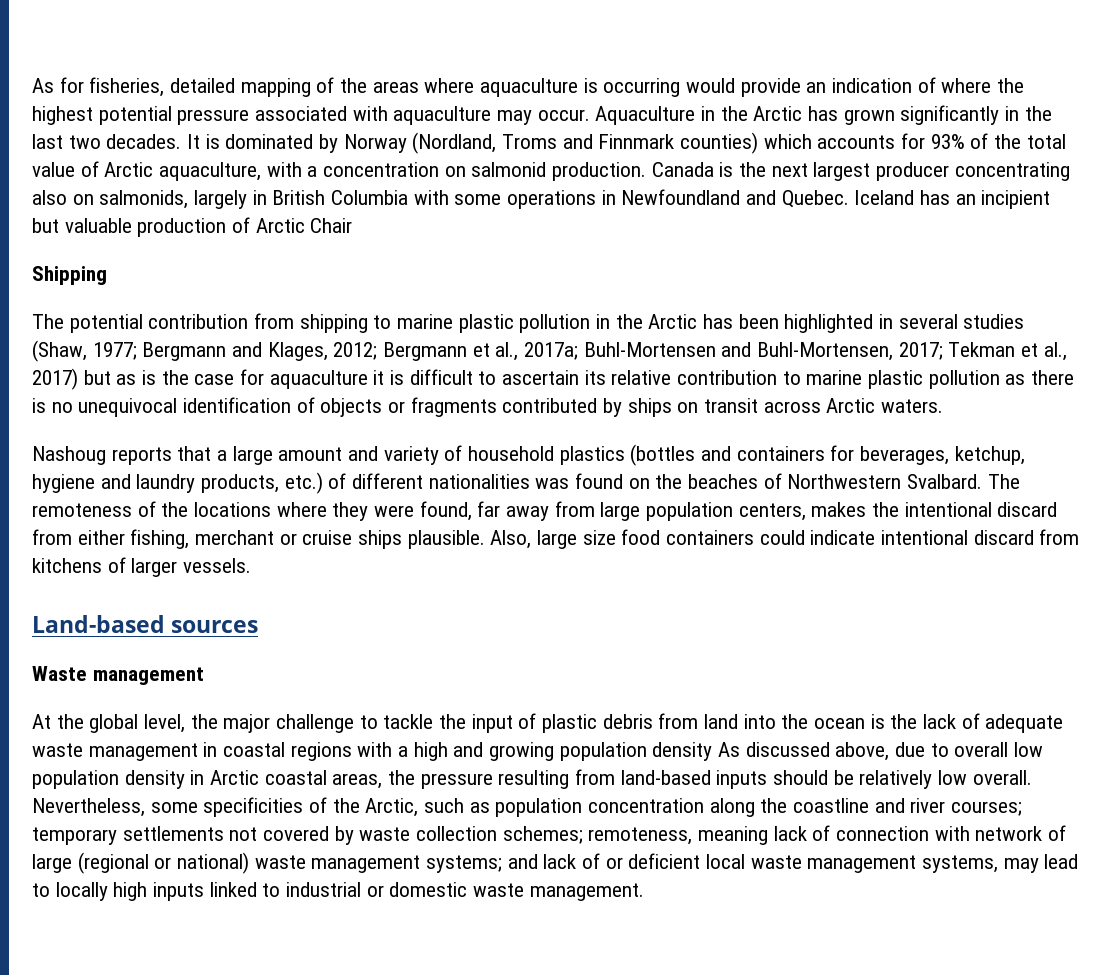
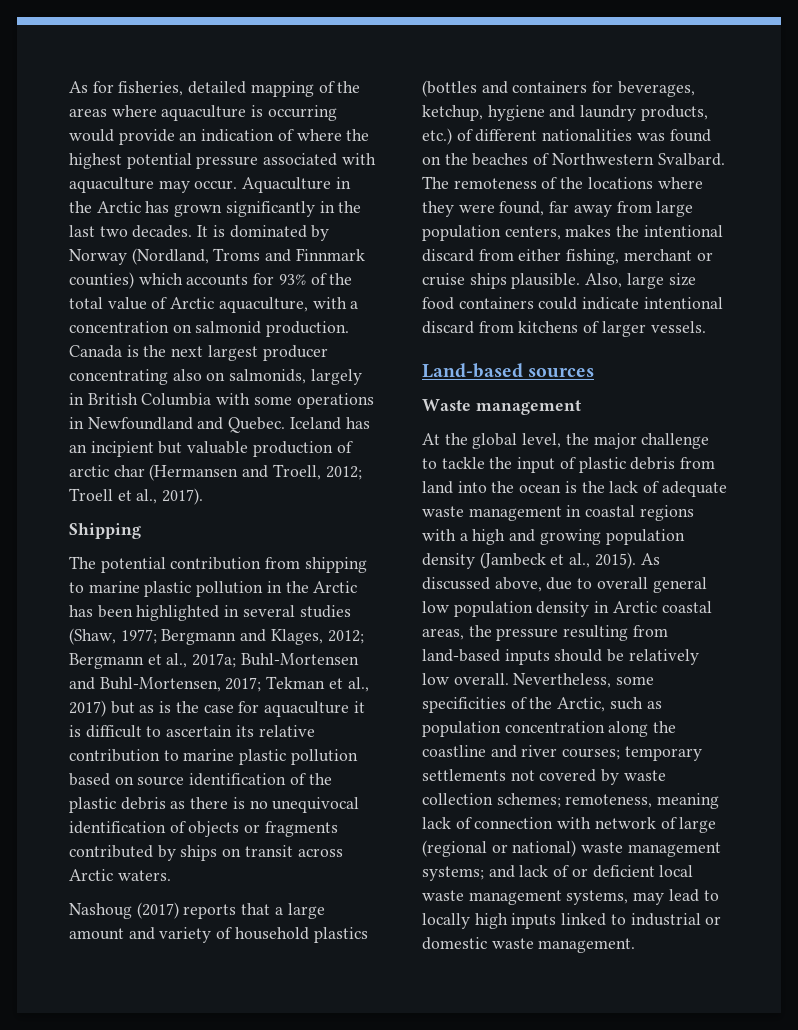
- Iceland has an incipient but valuable production of Arctic Chair
+ Iceland has an incipient but valuable production of arctic char (Hermansen and Troell, 2012; Troell et al., 2017).
- Tekman et al., 2017) but as is the case for aquaculture it is difficult to ascertain its relative contribution to marine plastic pollution as there is no unequivocal identification of objects or fragments contributed by ships on transit across Arctic waters.
+ Tekman et al., 2017) but as is the case for aquaculture it is difficult to ascertain its relative contribution to marine plastic pollution based on source identification of the plastic debris as there is no unequivocal identification of objects or fragments contributed by ships on transit across Arctic waters.
- Nashoug reports that a large amount and variety of household plastics (bottles and containers for beverages, ketchup, hygiene and laundry products, etc.) of different nationalities was found on the beaches of Northwestern Svalbard.
+ Nashoug (2017) reports that a large amount and variety of household plastics (bottles and containers for beverages, ketchup, hygiene and laundry products, etc.) of different nationalities was found on the beaches of Northwestern Svalbard.
- At the global level, the major challenge to tackle the input of plastic debris from land into the ocean is the lack of adequate waste management in coastal regions with a high and growing population density As discussed above, due to overall low population density in Arctic coastal areas, the pressure resulting from land-based inputs should be relatively low overall.
+ At the global level, the major challenge to tackle the input of plastic debris from land into the ocean is the lack of adequate waste management in coastal regions with a high and growing population density (Jambeck et al., 2015). As discussed above, due to overall general low population density in Arctic coastal areas, the pressure resulting from land-based inputs should be relatively low overall.

